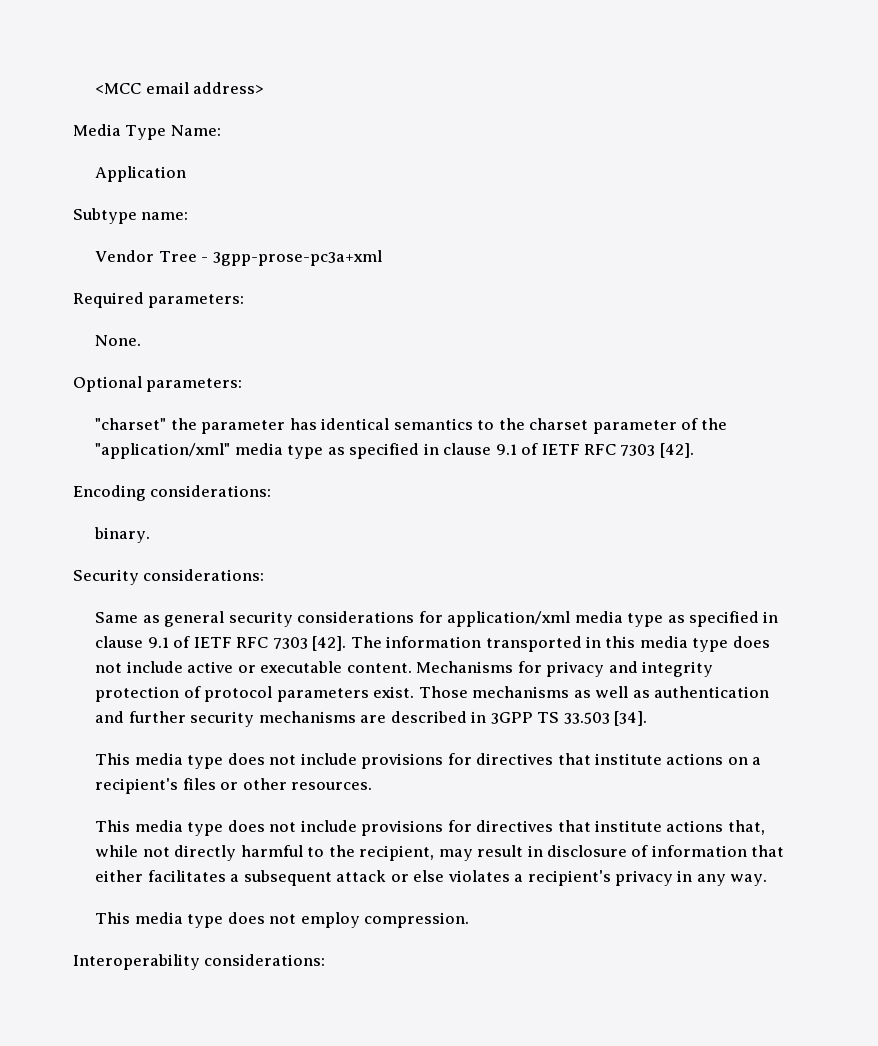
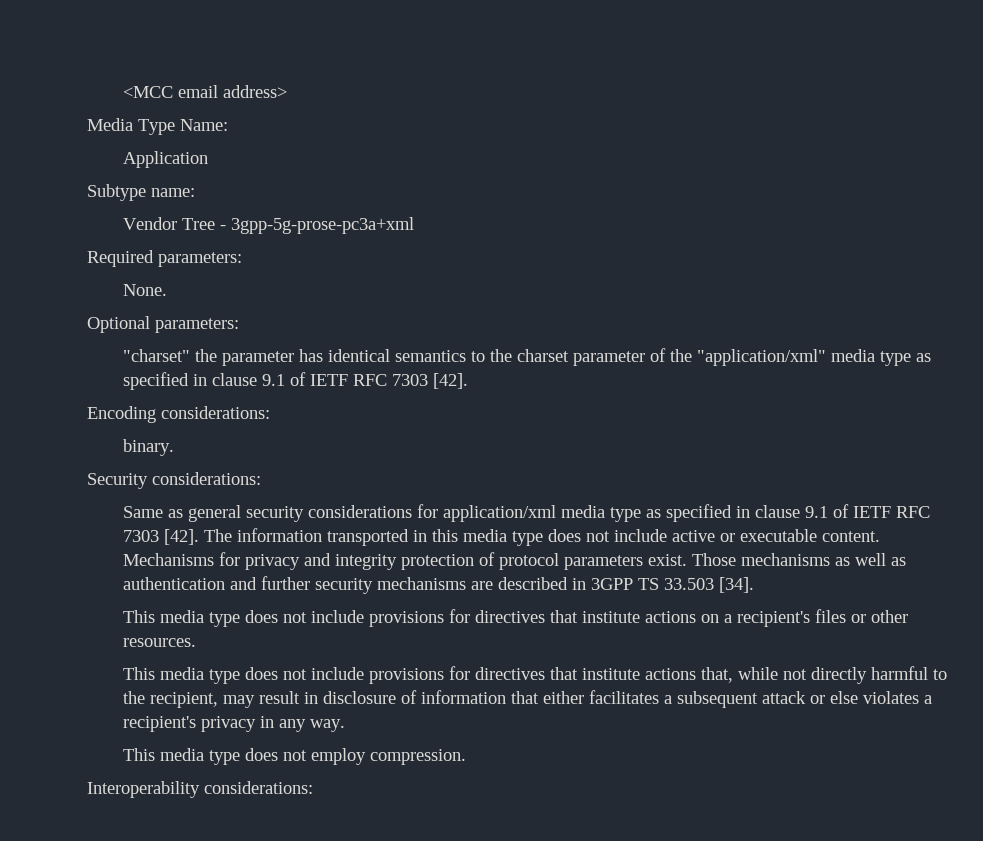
- Vendor Tree - 3gpp-prose-pc3a+xml
+ Vendor Tree - 3gpp-5g-prose-pc3a+xml

